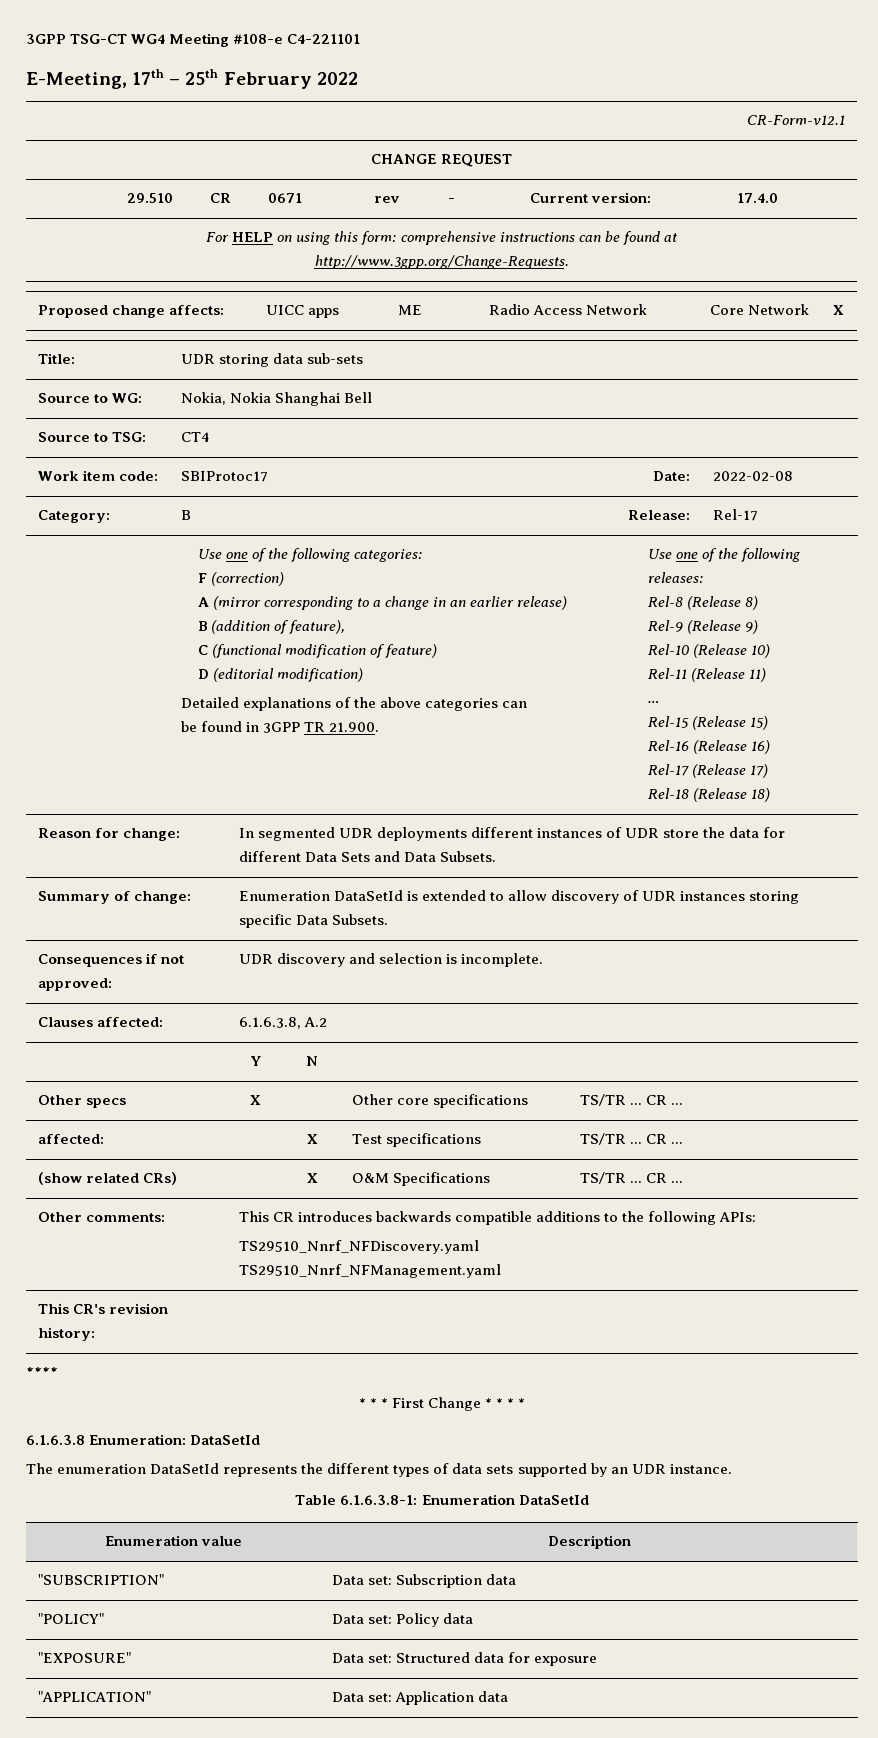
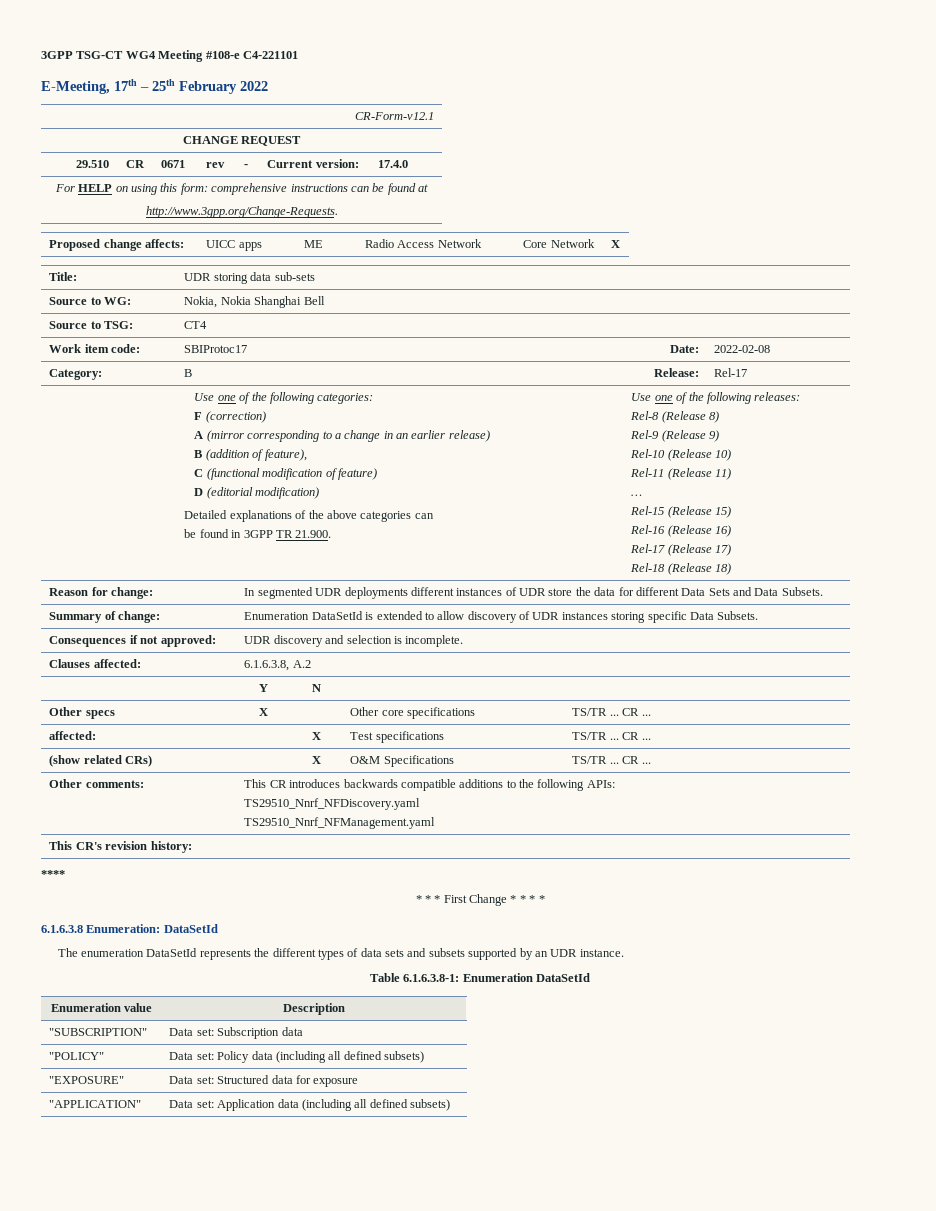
- The enumeration DataSetId represents the different types of data sets supported by an UDR instance.
+ The enumeration DataSetId represents the different types of data sets and subsets supported by an UDR instance.
- "POLICY" | Data set: Policy data
+ "POLICY" | Data set: Policy data (including all defined subsets)
- "APPLICATION" | Data set: Application data
+ "APPLICATION" | Data set: Application data (including all defined subsets)

